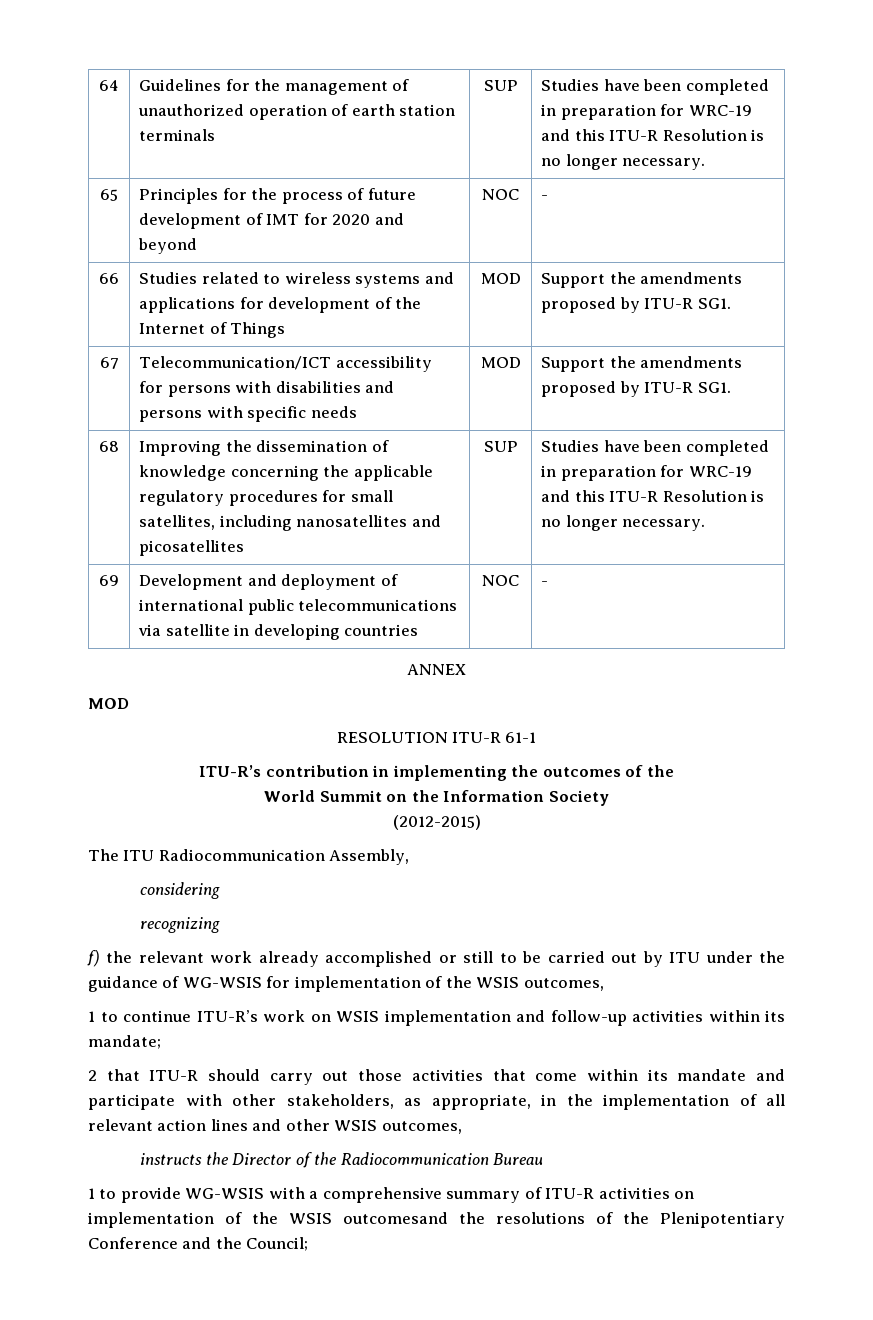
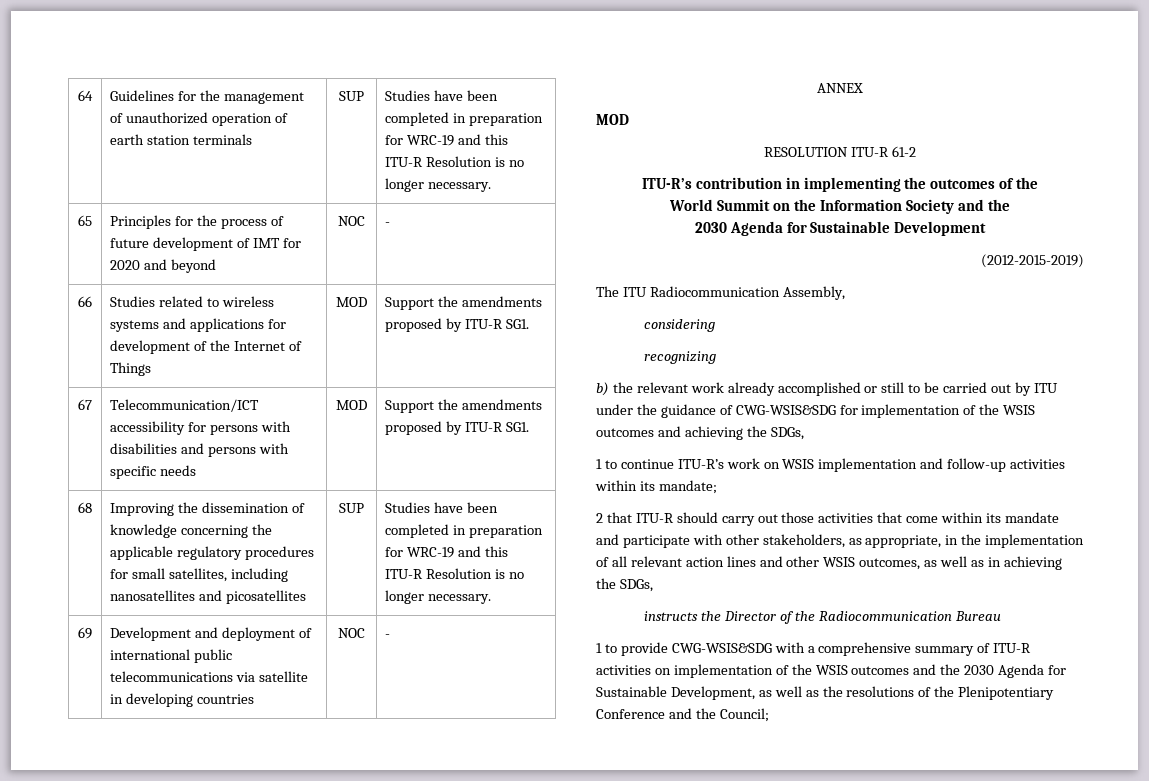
- RESOLUTION ITU-R 61-1
+ RESOLUTION ITU-R 61-2
- World Summit on the Information Society
- (2012-2015)
+ World Summit on the Information Society and the
+ 2030 Agenda for Sustainable Development
+ (2012-2015-2019)
- f) the relevant work already accomplished or still to be carried out by ITU under the guidance of WG-WSIS for implementation of the WSIS outcomes,
+ b) the relevant work already accomplished or still to be carried out by ITU under the guidance of CWG-WSIS&SDG for implementation of the WSIS outcomes and achieving the SDGs,
- 2 that ITU-R should carry out those activities that come within its mandate and participate with other stakeholders, as appropriate, in the implementation of all relevant action lines and other WSIS outcomes,
+ 2 that ITU-R should carry out those activities that come within its mandate and participate with other stakeholders, as appropriate, in the implementation of all relevant action lines and other WSIS outcomes, as well as in achieving the SDGs,
- 1 to provide WG-WSIS with a comprehensive summary of ITU-R activities on implementation of the WSIS outcomesand the resolutions of the Plenipotentiary Conference and the Council;
+ 1 to provide CWG-WSIS&SDG with a comprehensive summary of ITU-R activities on implementation of the WSIS outcomes and the 2030 Agenda for Sustainable Development, as well as the resolutions of the Plenipotentiary Conference and the Council;

